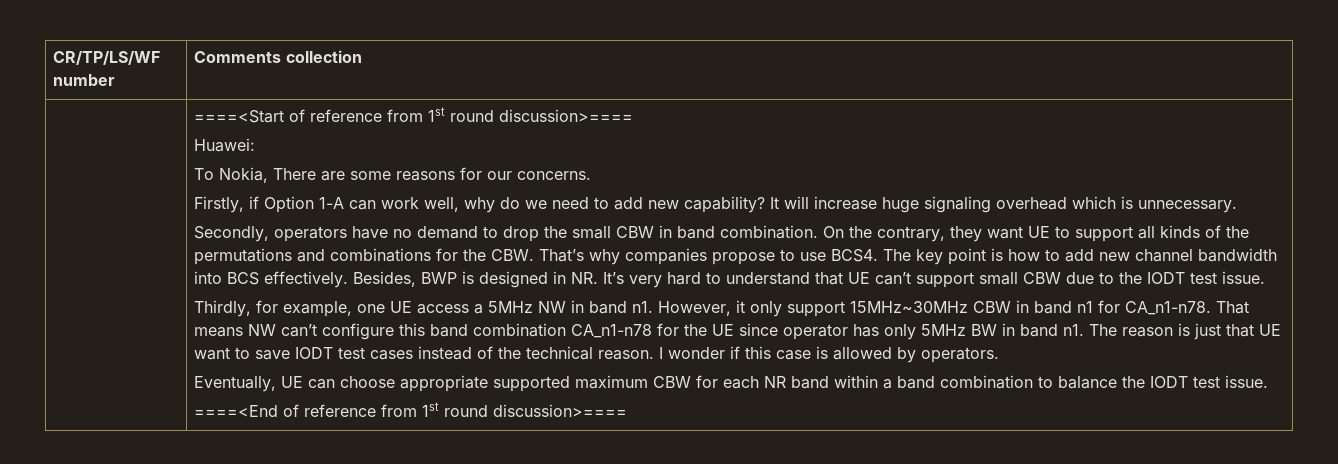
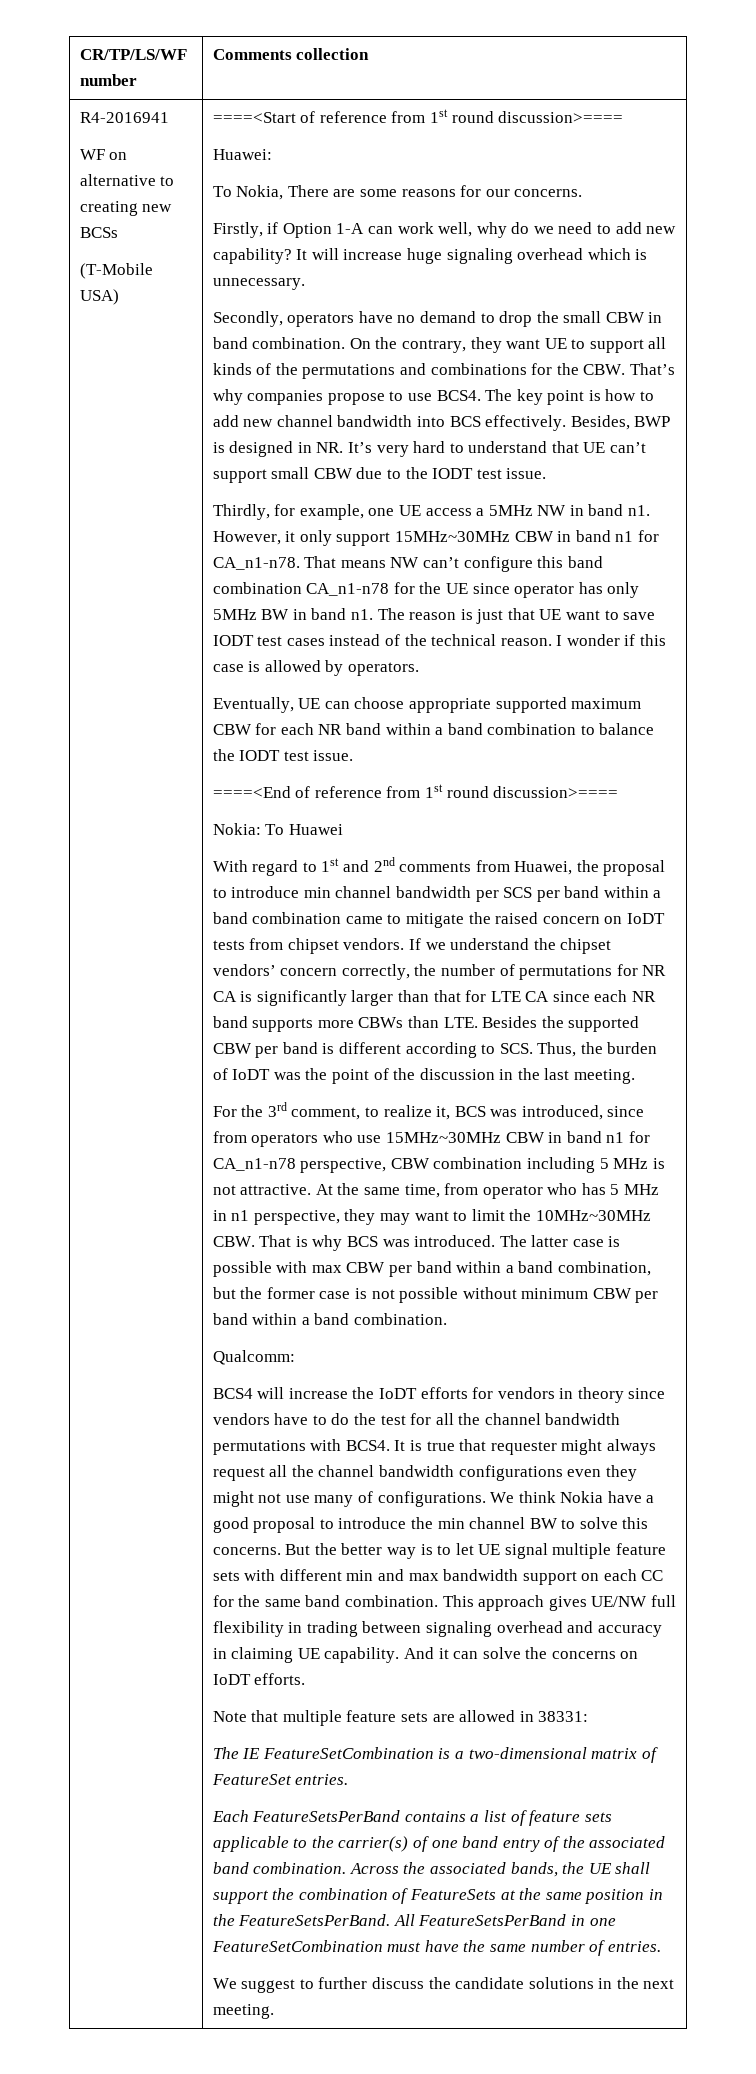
+ R4-2016941
+ WF on alternative to creating new BCSs
+ (T-Mobile USA)
+ Nokia: To Huawei
+ With regard to 1st and 2nd comments from Huawei, the proposal to introduce min channel bandwidth per SCS per band within a band combination came to mitigate the raised concern on IoDT tests from chipset vendors. If we understand the chipset vendors’ concern correctly, the number of permutations for NR CA is significantly larger than that for LTE CA since each NR band supports more CBWs than LTE. Besides the supported CBW per band is different according to SCS. Thus, the burden of IoDT was the point of the discussion in the last meeting.
+ For the 3rd comment, to realize it, BCS was introduced, since from operators who use 15MHz~30MHz CBW in band n1 for CA_n1-n78 perspective, CBW combination including 5 MHz is not attractive. At the same time, from operator who has 5 MHz in n1 perspective, they may want to limit the 10MHz~30MHz CBW. That is why BCS was introduced. The latter case is possible with max CBW per band within a band combination, but the former case is not possible without minimum CBW per band within a band combination.
+ Qualcomm:
+ BCS4 will increase the IoDT efforts for vendors in theory since vendors have to do the test for all the channel bandwidth permutations with BCS4. It is true that requester might always request all the channel bandwidth configurations even they might not use many of configurations. We think Nokia have a good proposal to introduce the min channel BW to solve this concerns. But the better way is to let UE signal multiple feature sets with different min and max bandwidth support on each CC for the same band combination. This approach gives UE/NW full flexibility in trading between signaling overhead and accuracy in claiming UE capability. And it can solve the concerns on IoDT efforts.
+ Note that multiple feature sets are allowed in 38331:
+ The IE FeatureSetCombination is a two-dimensional matrix of FeatureSet entries.
+ Each FeatureSetsPerBand contains a list of feature sets applicable to the carrier(s) of one band entry of the associated band combination. Across the associated bands, the UE shall support the combination of FeatureSets at the same position in the FeatureSetsPerBand. All FeatureSetsPerBand in one FeatureSetCombination must have the same number of entries.
+ We suggest to further discuss the candidate solutions in the next meeting.

